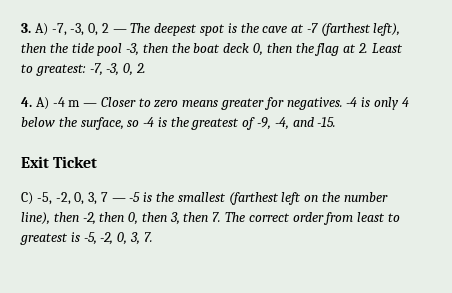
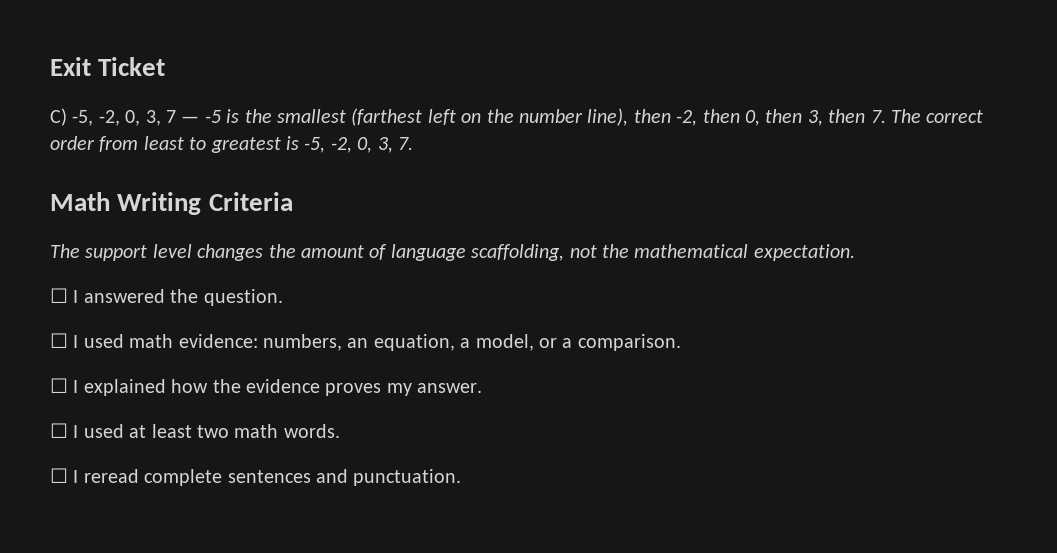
- 3. A) -7, -3, 0, 2 — The deepest spot is the cave at -7 (farthest left), then the tide pool -3, then the boat deck 0, then the flag at 2. Least to greatest: -7, -3, 0, 2.
- 4. A) -4 m — Closer to zero means greater for negatives. -4 is only 4 below the surface, so -4 is the greatest of -9, -4, and -15.
+ Math Writing Criteria
+ The support level changes the amount of language scaffolding, not the mathematical expectation.
+ ☐ I answered the question.
+ ☐ I used math evidence: numbers, an equation, a model, or a comparison.
+ ☐ I explained how the evidence proves my answer.
+ ☐ I used at least two math words.
+ ☐ I reread complete sentences and punctuation.

